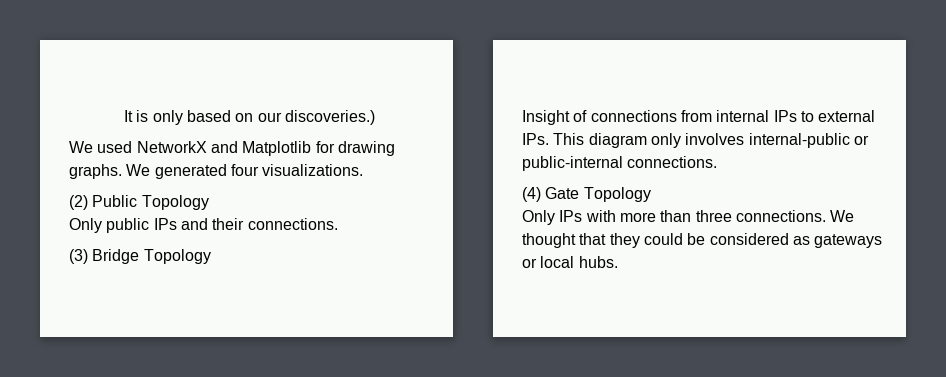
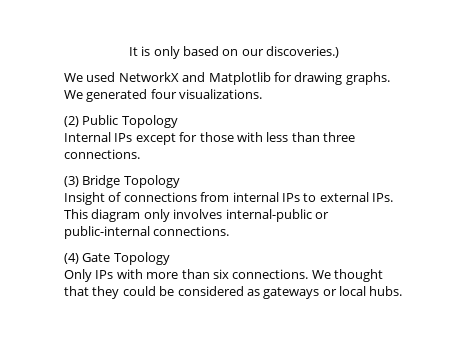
- Only public IPs and their connections.
+ Internal IPs except for those with less than three connections.
- Only IPs with more than three connections.
+ Only IPs with more than six connections.

